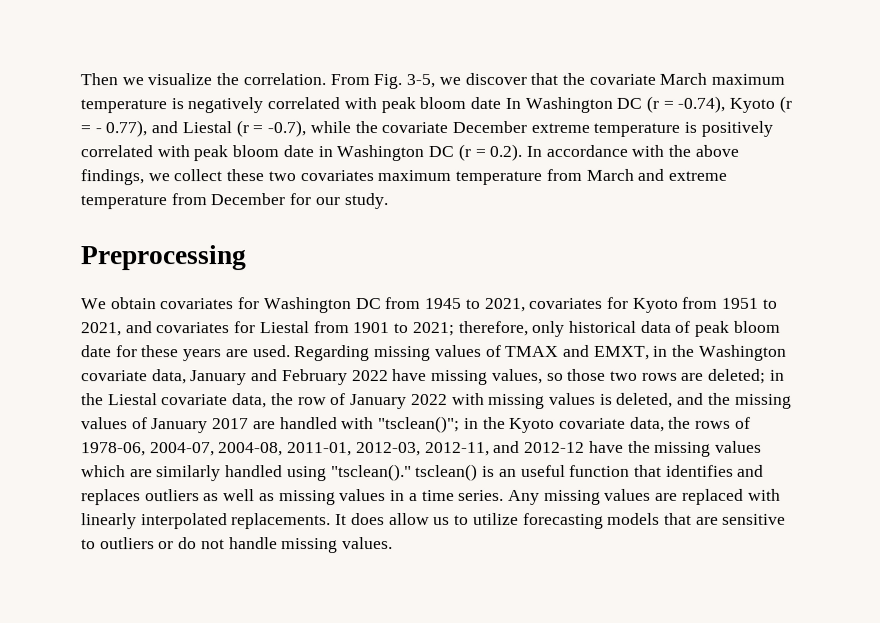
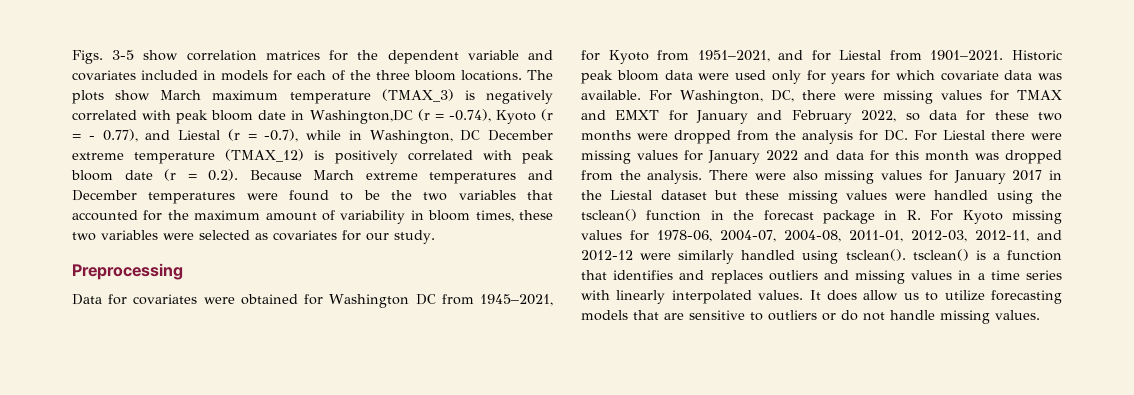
- Then we visualize the correlation. From Fig. 3-5, we discover that the covariate March maximum temperature is negatively correlated with peak bloom date In Washington DC (r = -0.74), Kyoto (r = - 0.77), and Liestal (r = -0.7), while the covariate December extreme temperature is positively correlated with peak bloom date in Washington DC (r = 0.2). In accordance with the above findings, we collect these two covariates maximum temperature from March and extreme temperature from December for our study.
+ Figs. 3-5 show correlation matrices for the dependent variable and covariates included in models for each of the three bloom locations. The plots show March maximum temperature (TMAX_3) is negatively correlated with peak bloom date in Washington,DC (r = -0.74), Kyoto (r = - 0.77), and Liestal (r = -0.7), while in Washington, DC December extreme temperature (TMAX_12) is positively correlated with peak bloom date (r = 0.2). Because March extreme temperatures and December temperatures were found to be the two variables that accounted for the maximum amount of variability in bloom times, these two variables were selected as covariates for our study.
  Preprocessing
- We obtain covariates for Washington DC from 1945 to 2021, covariates for Kyoto from 1951 to 2021, and covariates for Liestal from 1901 to 2021; therefore, only historical data of peak bloom date for these years are used. Regarding missing values of TMAX and EMXT, in the Washington covariate data, January and February 2022 have missing values, so those two rows are deleted; in the Liestal covariate data, the row of January 2022 with missing values is deleted, and the missing values of January 2017 are handled with "tsclean()"; in the Kyoto covariate data, the rows of 1978-06, 2004-07, 2004-08, 2011-01, 2012-03, 2012-11, and 2012-12 have the missing values which are similarly handled using "tsclean()." tsclean() is an useful function that identifies and replaces outliers as well as missing values in a time series. Any missing values are replaced with linearly interpolated replacements.
+ Data for covariates were obtained for Washington DC from 1945–2021, for Kyoto from 1951–2021, and for Liestal from 1901–2021. Historic peak bloom data were used only for years for which covariate data was available. For Washington, DC, there were missing values for TMAX and EMXT for January and February 2022, so data for these two months were dropped from the analysis for DC. For Liestal there were missing values for January 2022 and data for this month was dropped from the analysis. There were also missing values for January 2017 in the Liestal dataset but these missing values were handled using the tsclean() function in the forecast package in R. For Kyoto missing values for 1978-06, 2004-07, 2004-08, 2011-01, 2012-03, 2012-11, and 2012-12 were similarly handled using tsclean(). tsclean() is a function that identifies and replaces outliers and missing values in a time series with linearly interpolated values.

